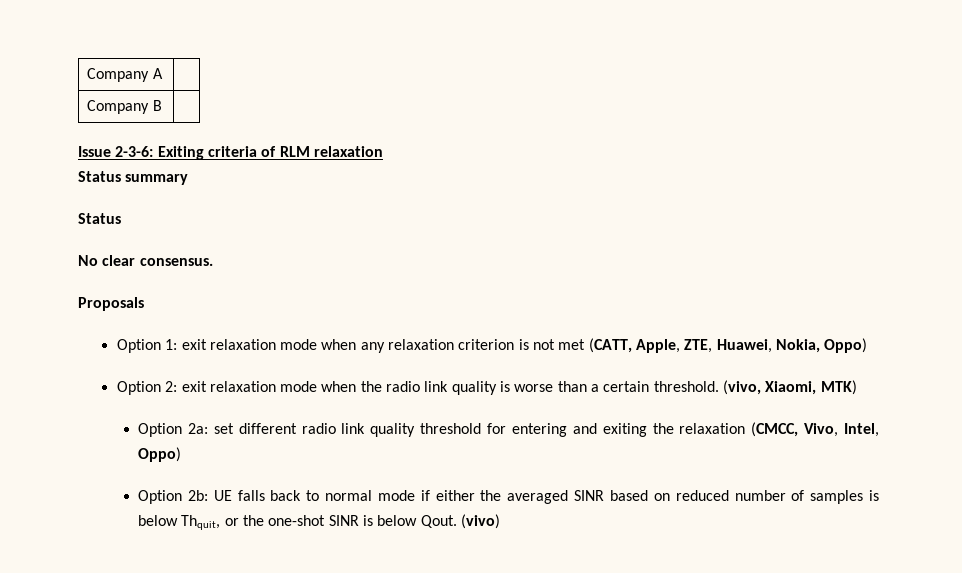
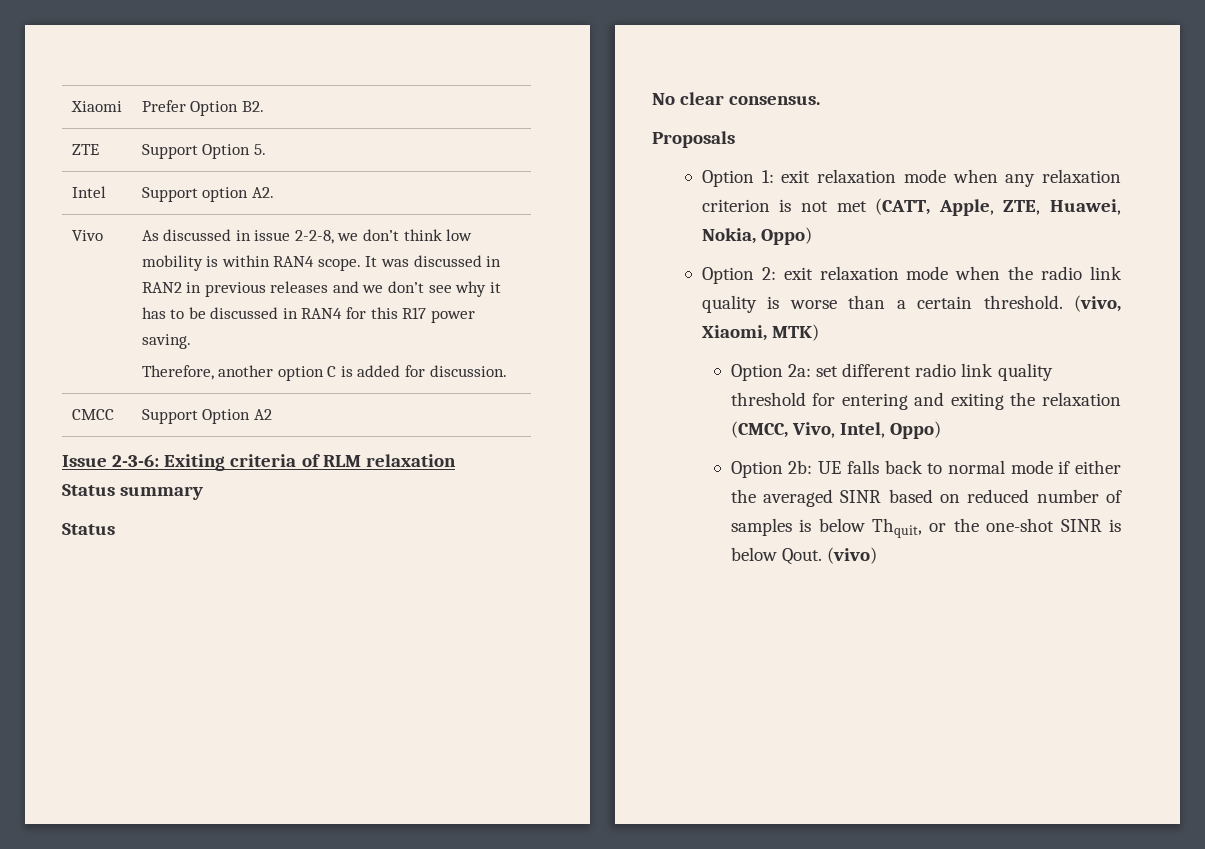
- Company A |
- Company B |
+ Xiaomi | Prefer Option B2.
+ ZTE | Support Option 5.
+ Intel | Support option A2.
+ Vivo | As discussed in issue 2-2-8, we don’t think low mobility is within RAN4 scope. It was discussed in RAN2 in previous releases and we don’t see why it has to be discussed in RAN4 for this R17 power saving.
+ Therefore, another option C is added for discussion.
+ CMCC | Support Option A2

